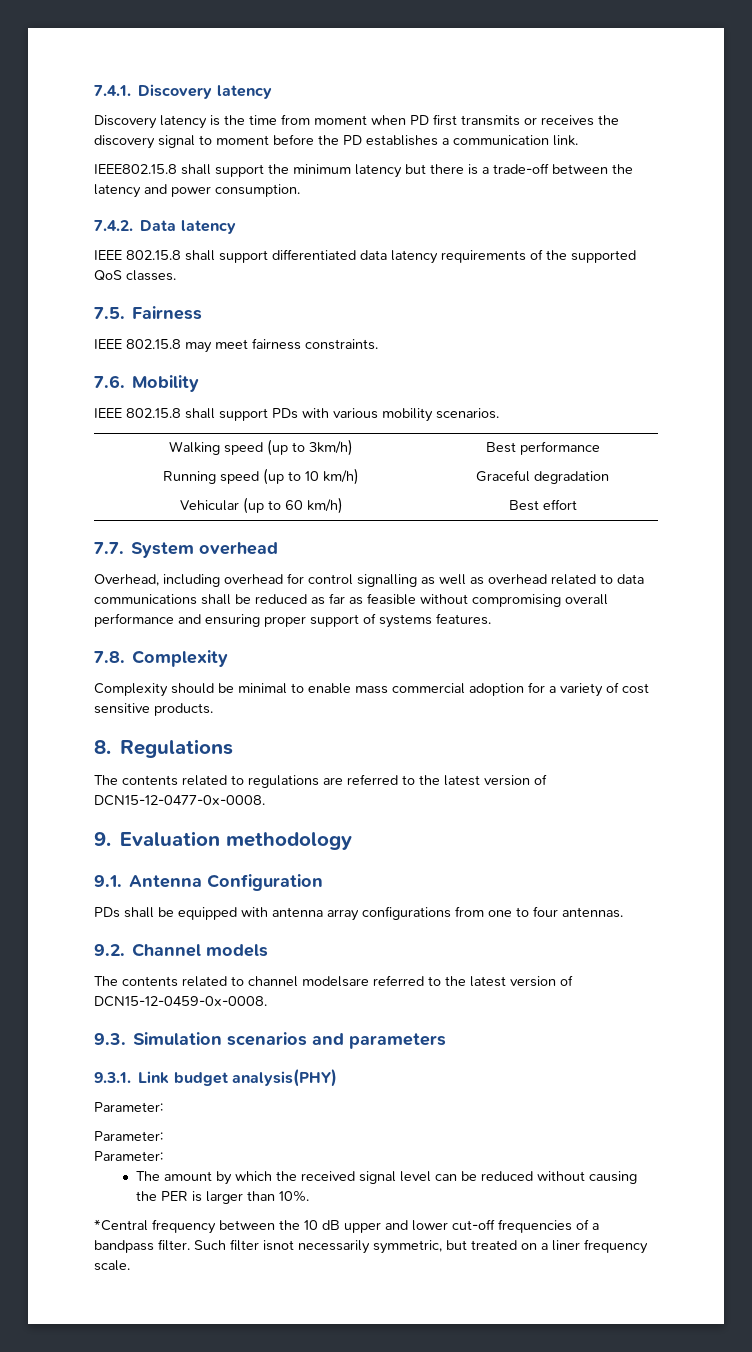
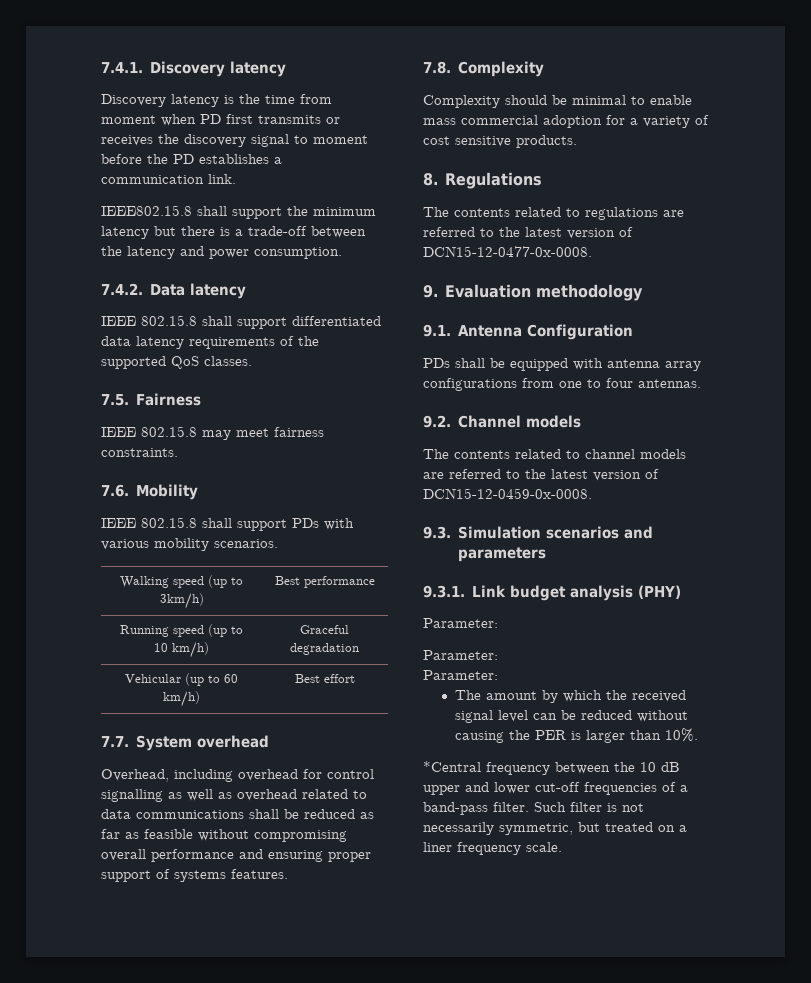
- The contents related to channel modelsare referred to the latest version of DCN15-12-0459-0x-0008.
+ The contents related to channel models are referred to the latest version of DCN15-12-0459-0x-0008.
- 9.3.1. Link budget analysis(PHY)
+ 9.3.1. Link budget analysis (PHY)
- *Central frequency between the 10 dB upper and lower cut-off frequencies of a bandpass filter.
+ *Central frequency between the 10 dB upper and lower cut-off frequencies of a band-pass filter.
- Such filter isnot necessarily symmetric, but treated on a liner frequency scale.
+ Such filter is not necessarily symmetric, but treated on a liner frequency scale.

